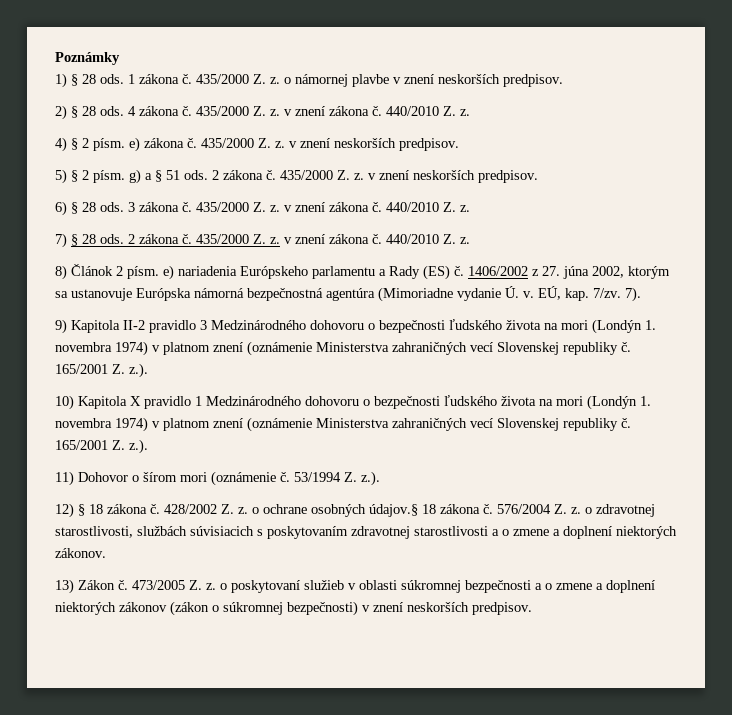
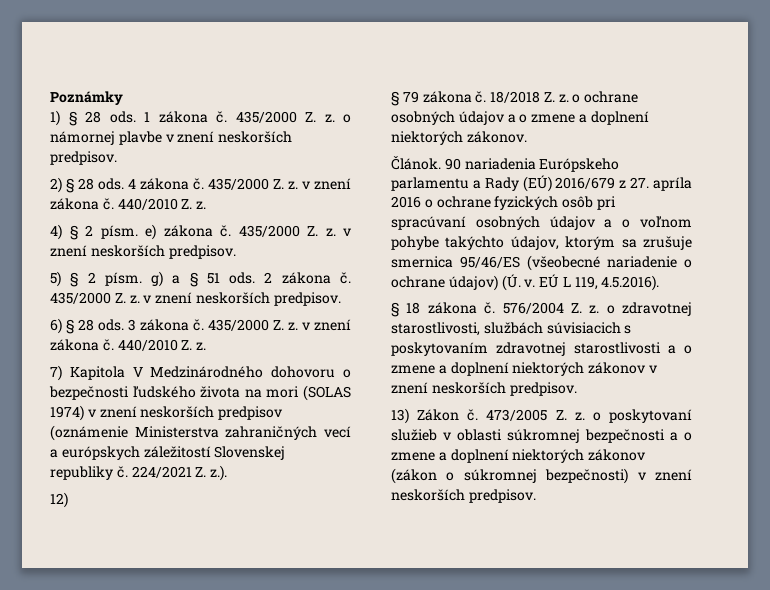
- 7) § 28 ods. 2 zákona č. 435/2000 Z. z. v znení zákona č. 440/2010 Z. z.
- 8) Článok 2 písm. e) nariadenia Európskeho parlamentu a Rady (ES) č. 1406/2002 z 27. júna 2002, ktorým sa ustanovuje Európska námorná bezpečnostná agentúra (Mimoriadne vydanie Ú. v. EÚ, kap. 7/zv. 7).
- 9) Kapitola II-2 pravidlo 3 Medzinárodného dohovoru o bezpečnosti ľudského života na mori (Londýn 1. novembra 1974) v platnom znení (oznámenie Ministerstva zahraničných vecí Slovenskej republiky č. 165/2001 Z. z.).
- 10) Kapitola X pravidlo 1 Medzinárodného dohovoru o bezpečnosti ľudského života na mori (Londýn 1. novembra 1974) v platnom znení (oznámenie Ministerstva zahraničných vecí Slovenskej republiky č. 165/2001 Z. z.).
- 11) Dohovor o šírom mori (oznámenie č. 53/1994 Z. z.).
+ 7) Kapitola V Medzinárodného dohovoru o bezpečnosti ľudského života na mori (SOLAS 1974) v znení neskorších predpisov (oznámenie Ministerstva zahraničných vecí a európskych záležitostí Slovenskej republiky č. 224/2021 Z. z.).
- 12) § 18 zákona č. 428/2002 Z. z. o ochrane osobných údajov.§ 18 zákona č.
+ 12)
+ § 79 zákona č. 18/2018 Z. z. o ochrane osobných údajov a o zmene a doplnení niektorých zákonov.
+ Článok. 90 nariadenia Európskeho parlamentu a Rady (EÚ) 2016/679 z 27. apríla 2016 o ochrane fyzických osôb pri spracúvaní osobných údajov a o voľnom pohybe takýchto údajov, ktorým sa zrušuje smernica 95/46/ES (všeobecné nariadenie o ochrane údajov) (Ú. v. EÚ L 119, 4.5.2016).
+ § 18 zákona č.
- 576/2004 Z. z. o zdravotnej starostlivosti, službách súvisiacich s poskytovaním zdravotnej starostlivosti a o zmene a doplnení niektorých zákonov.
+ 576/2004 Z. z. o zdravotnej starostlivosti, službách súvisiacich s poskytovaním zdravotnej starostlivosti a o zmene a doplnení niektorých zákonov v znení neskorších predpisov.

